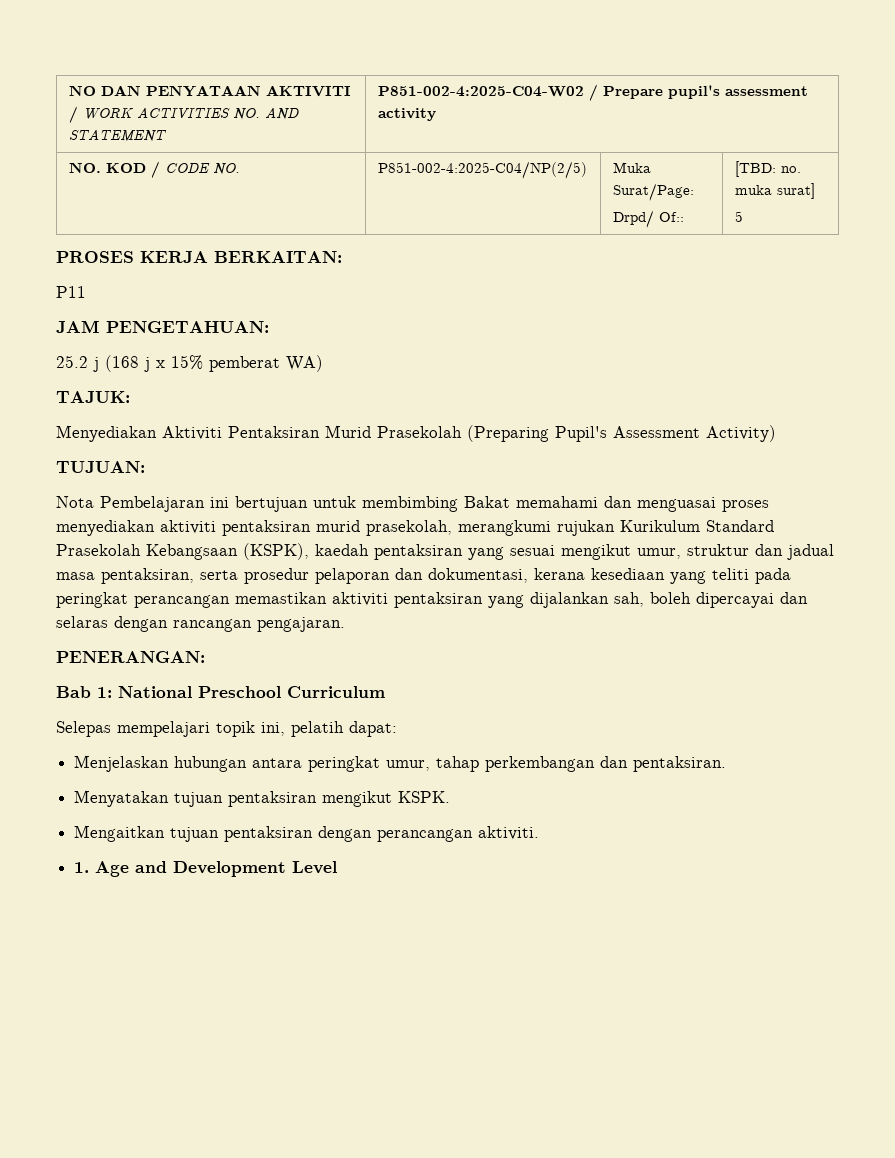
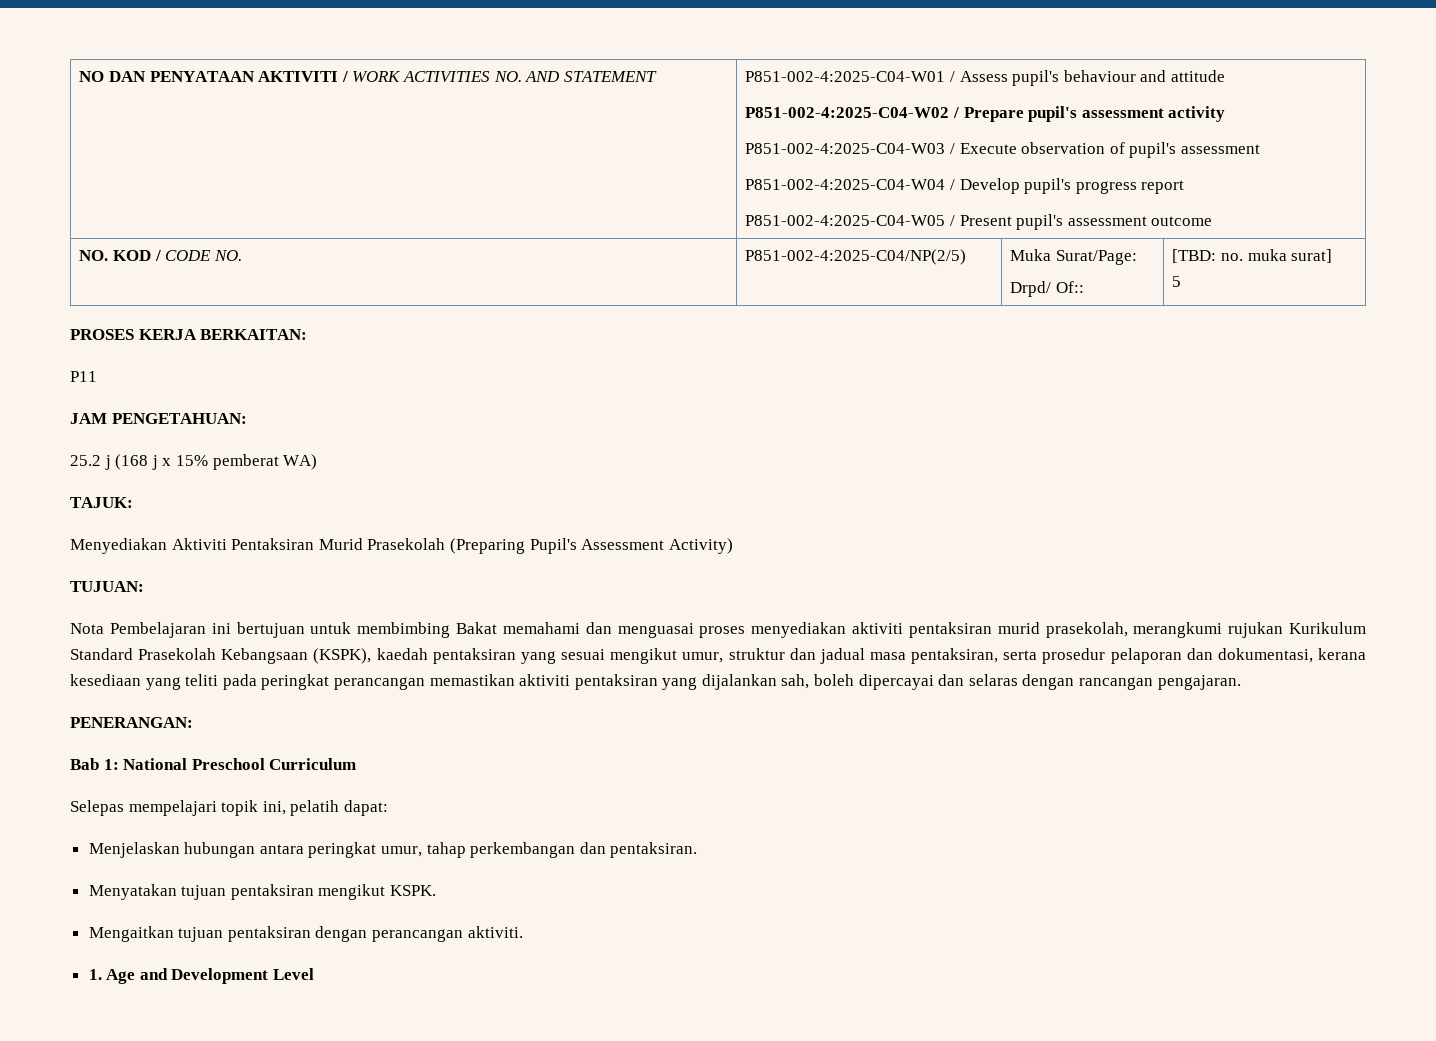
+ P851-002-4:2025-C04-W01 / Assess pupil's behaviour and attitude
+ P851-002-4:2025-C04-W03 / Execute observation of pupil's assessment
+ P851-002-4:2025-C04-W04 / Develop pupil's progress report
+ P851-002-4:2025-C04-W05 / Present pupil's assessment outcome

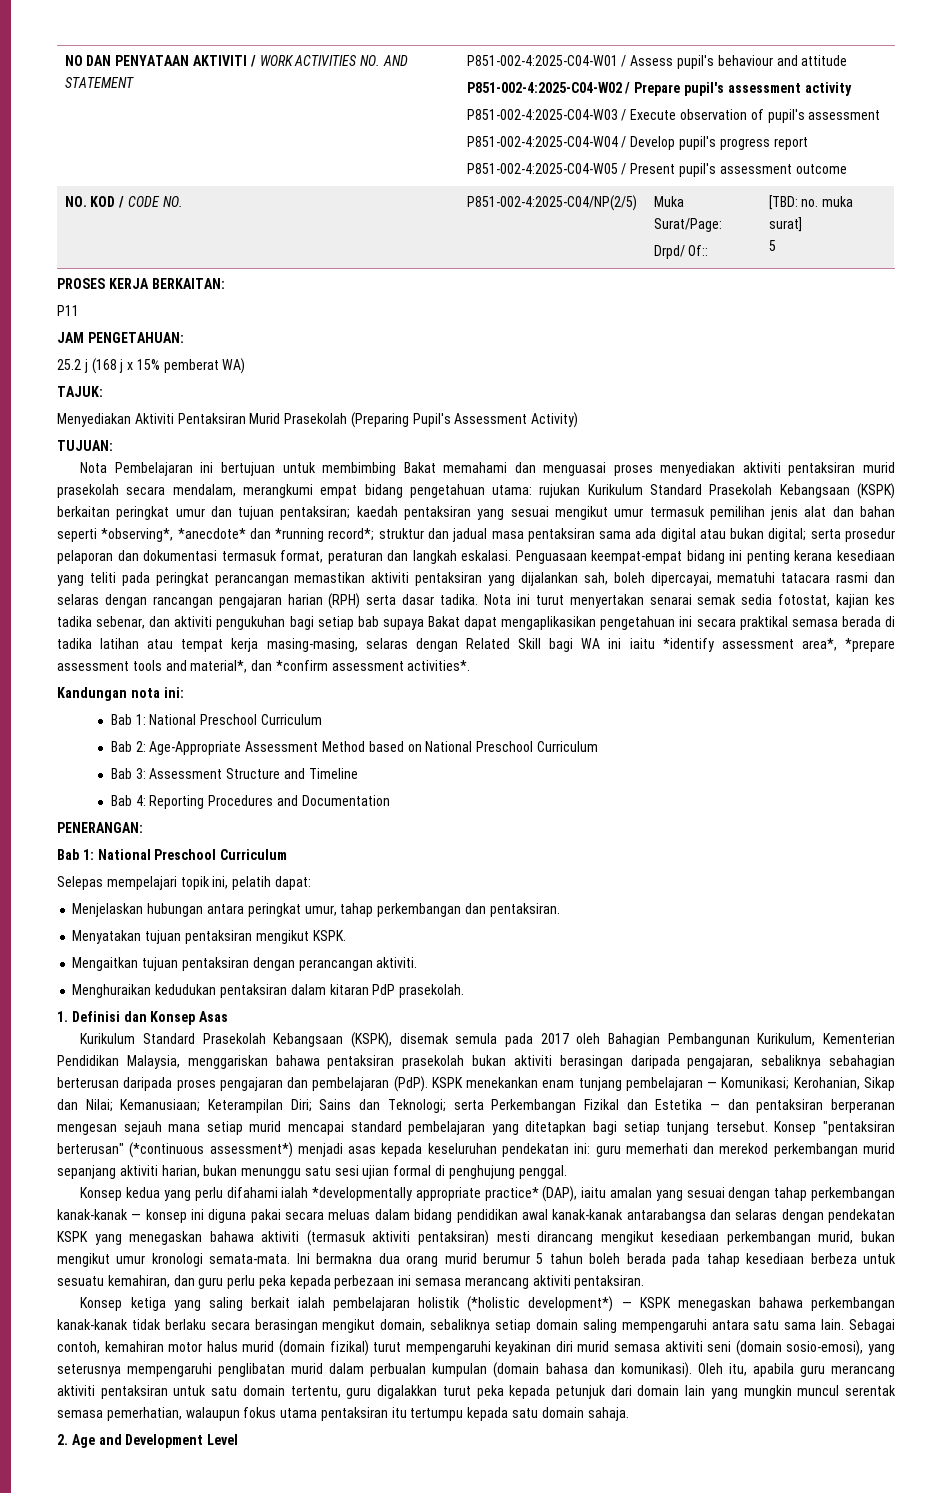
- Nota Pembelajaran ini bertujuan untuk membimbing Bakat memahami dan menguasai proses menyediakan aktiviti pentaksiran murid prasekolah, merangkumi rujukan Kurikulum Standard Prasekolah Kebangsaan (KSPK), kaedah pentaksiran yang sesuai mengikut umur, struktur dan jadual masa pentaksiran, serta prosedur pelaporan dan dokumentasi, kerana kesediaan yang teliti pada peringkat perancangan memastikan aktiviti pentaksiran yang dijalankan sah, boleh dipercayai dan selaras dengan rancangan pengajaran.
+ Nota Pembelajaran ini bertujuan untuk membimbing Bakat memahami dan menguasai proses menyediakan aktiviti pentaksiran murid prasekolah secara mendalam, merangkumi empat bidang pengetahuan utama: rujukan Kurikulum Standard Prasekolah Kebangsaan (KSPK) berkaitan peringkat umur dan tujuan pentaksiran; kaedah pentaksiran yang sesuai mengikut umur termasuk pemilihan jenis alat dan bahan seperti *observing*, *anecdote* dan *running record*; struktur dan jadual masa pentaksiran sama ada digital atau bukan digital; serta prosedur pelaporan dan dokumentasi termasuk format, peraturan dan langkah eskalasi. Penguasaan keempat-empat bidang ini penting kerana kesediaan yang teliti pada peringkat perancangan memastikan aktiviti pentaksiran yang dijalankan sah, boleh dipercayai, mematuhi tatacara rasmi dan selaras dengan rancangan pengajaran harian (RPH) serta dasar tadika. Nota ini turut menyertakan senarai semak sedia fotostat, kajian kes tadika sebenar, dan aktiviti pengukuhan bagi setiap bab supaya Bakat dapat mengaplikasikan pengetahuan ini secara praktikal semasa berada di tadika latihan atau tempat kerja masing-masing, selaras dengan Related Skill bagi WA ini iaitu *identify assessment area*, *prepare assessment tools and material*, dan *confirm assessment activities*.
+ Kandungan nota ini:
+ Bab 1: National Preschool Curriculum
+ Bab 2: Age-Appropriate Assessment Method based on National Preschool Curriculum
+ Bab 3: Assessment Structure and Timeline
+ Bab 4: Reporting Procedures and Documentation
- 1. Age and Development Level
+ Menghuraikan kedudukan pentaksiran dalam kitaran PdP prasekolah.
+ 1. Definisi dan Konsep Asas
+ Kurikulum Standard Prasekolah Kebangsaan (KSPK), disemak semula pada 2017 oleh Bahagian Pembangunan Kurikulum, Kementerian Pendidikan Malaysia, menggariskan bahawa pentaksiran prasekolah bukan aktiviti berasingan daripada pengajaran, sebaliknya sebahagian berterusan daripada proses pengajaran dan pembelajaran (PdP). KSPK menekankan enam tunjang pembelajaran — Komunikasi; Kerohanian, Sikap dan Nilai; Kemanusiaan; Keterampilan Diri; Sains dan Teknologi; serta Perkembangan Fizikal dan Estetika — dan pentaksiran berperanan mengesan sejauh mana setiap murid mencapai standard pembelajaran yang ditetapkan bagi setiap tunjang tersebut. Konsep "pentaksiran berterusan" (*continuous assessment*) menjadi asas kepada keseluruhan pendekatan ini: guru memerhati dan merekod perkembangan murid sepanjang aktiviti harian, bukan menunggu satu sesi ujian formal di penghujung penggal.
+ Konsep kedua yang perlu difahami ialah *developmentally appropriate practice* (DAP), iaitu amalan yang sesuai dengan tahap perkembangan kanak-kanak — konsep ini diguna pakai secara meluas dalam bidang pendidikan awal kanak-kanak antarabangsa dan selaras dengan pendekatan KSPK yang menegaskan bahawa aktiviti (termasuk aktiviti pentaksiran) mesti dirancang mengikut kesediaan perkembangan murid, bukan mengikut umur kronologi semata-mata. Ini bermakna dua orang murid berumur 5 tahun boleh berada pada tahap kesediaan berbeza untuk sesuatu kemahiran, dan guru perlu peka kepada perbezaan ini semasa merancang aktiviti pentaksiran.
+ Konsep ketiga yang saling berkait ialah pembelajaran holistik (*holistic development*) — KSPK menegaskan bahawa perkembangan kanak-kanak tidak berlaku secara berasingan mengikut domain, sebaliknya setiap domain saling mempengaruhi antara satu sama lain. Sebagai contoh, kemahiran motor halus murid (domain fizikal) turut mempengaruhi keyakinan diri murid semasa aktiviti seni (domain sosio-emosi), yang seterusnya mempengaruhi penglibatan murid dalam perbualan kumpulan (domain bahasa dan komunikasi). Oleh itu, apabila guru merancang aktiviti pentaksiran untuk satu domain tertentu, guru digalakkan turut peka kepada petunjuk dari domain lain yang mungkin muncul serentak semasa pemerhatian, walaupun fokus utama pentaksiran itu tertumpu kepada satu domain sahaja.
+ 2. Age and Development Level

